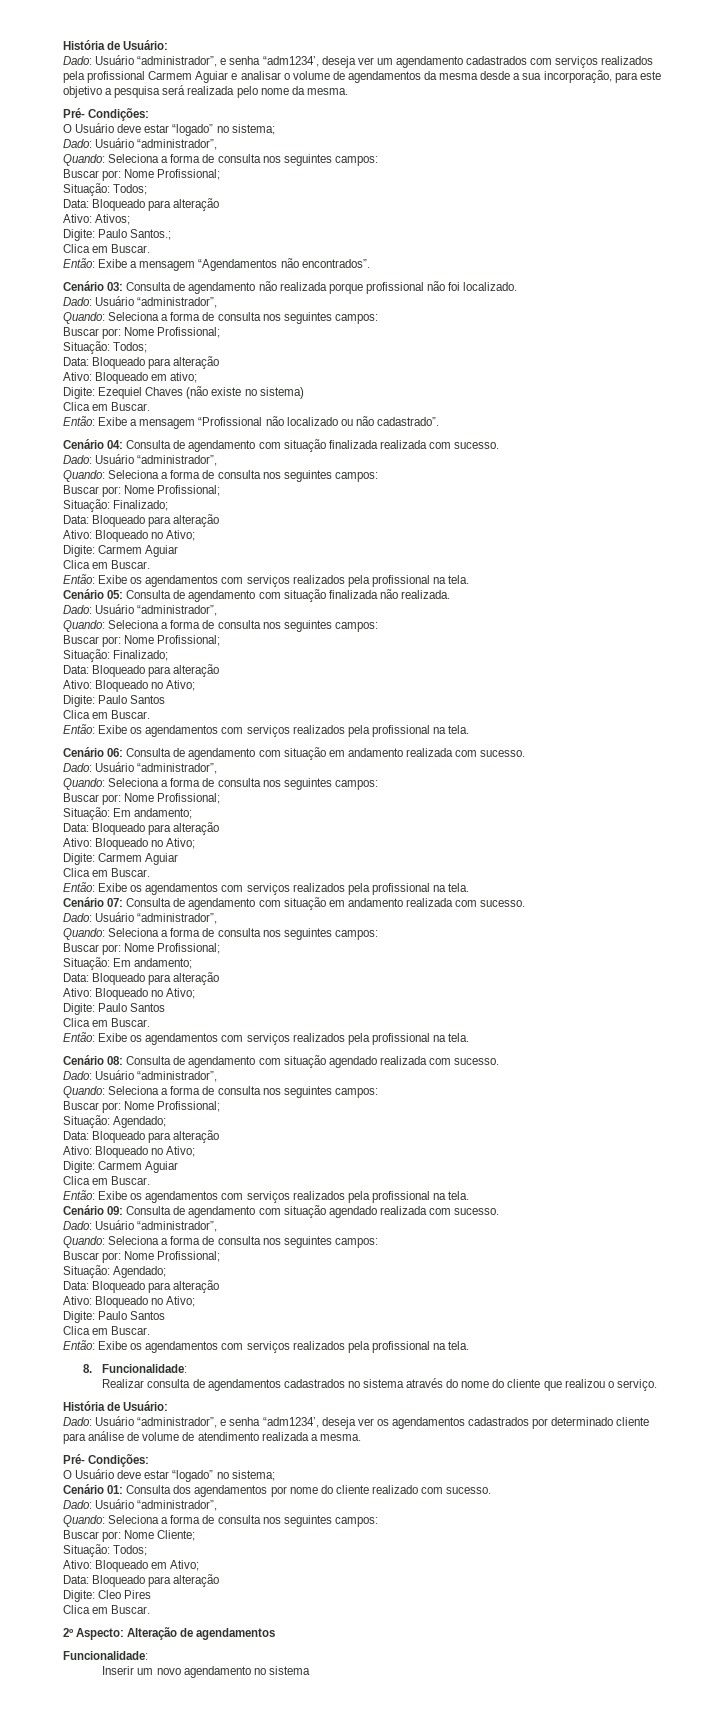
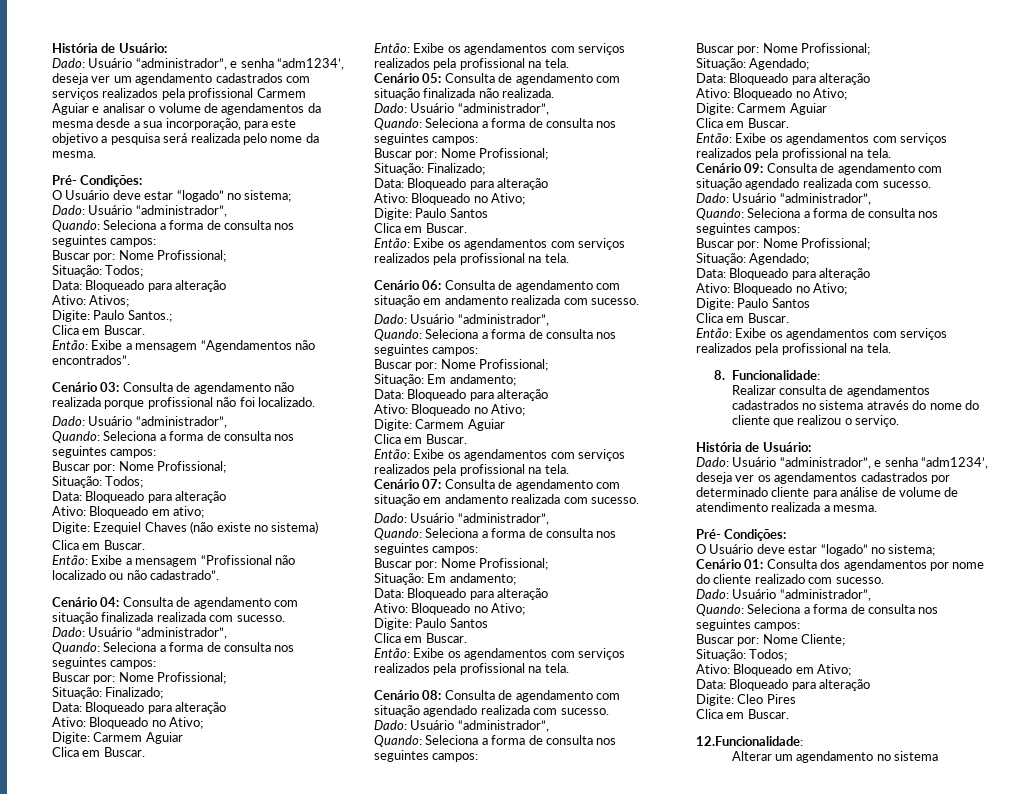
- 2º Aspecto: Alteração de agendamentos
- Funcionalidade:
- Inserir um novo agendamento no sistema
+ 12.Funcionalidade:
+ Alterar um agendamento no sistema

